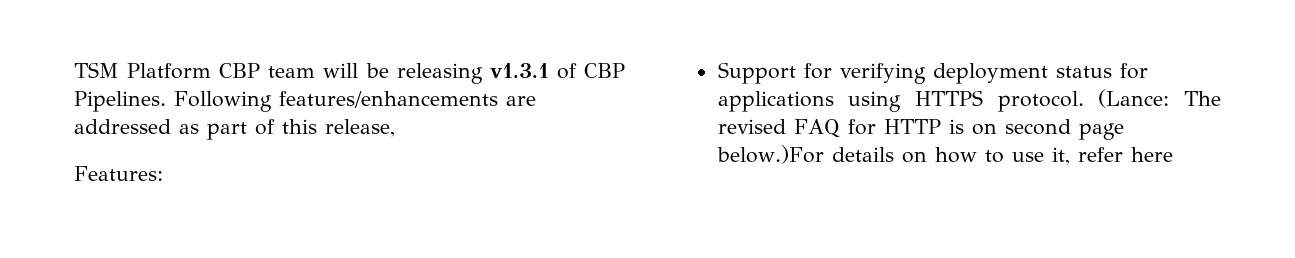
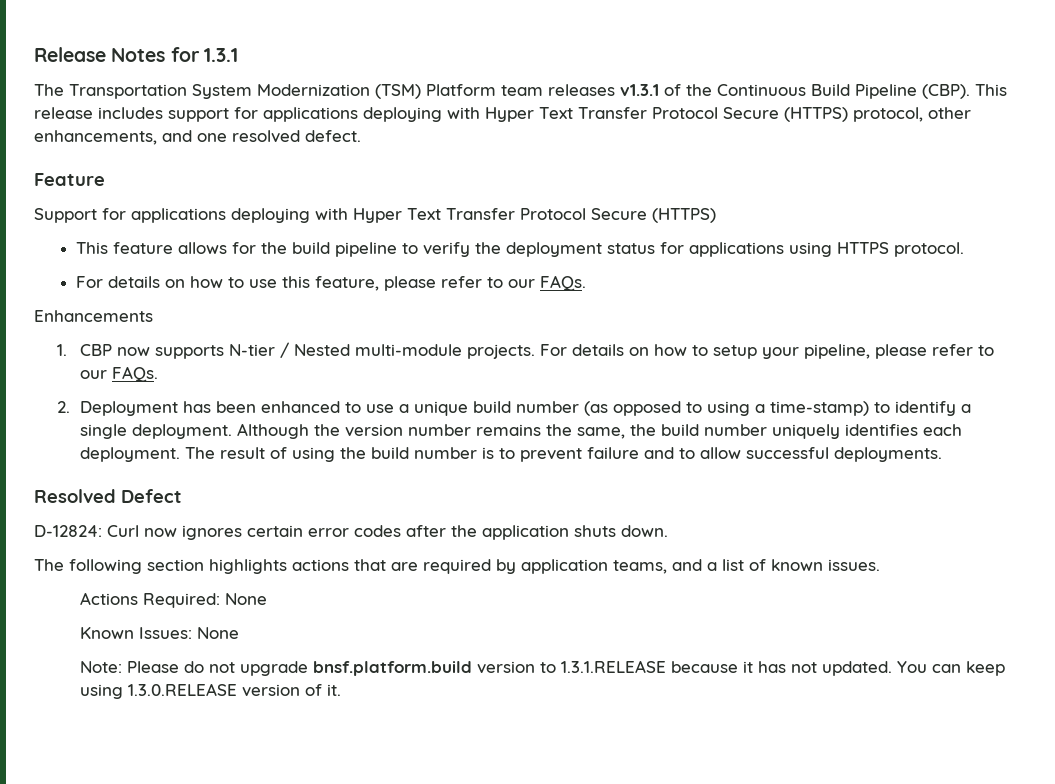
- TSM Platform CBP team will be releasing v1.3.1 of CBP Pipelines. Following features/enhancements are addressed as part of this release,
- Features:
- Support for verifying deployment status for applications using HTTPS protocol. (Lance: The revised FAQ for HTTP is on second page below.)For details on how to use it, refer here
+ Release Notes for 1.3.1
+ The Transportation System Modernization (TSM) Platform team releases v1.3.1 of the Continuous Build Pipeline (CBP). This release includes support for applications deploying with Hyper Text Transfer Protocol Secure (HTTPS) protocol, other enhancements, and one resolved defect.
+ Feature
+ Support for applications deploying with Hyper Text Transfer Protocol Secure (HTTPS)
+ This feature allows for the build pipeline to verify the deployment status for applications using HTTPS protocol.
+ For details on how to use this feature, please refer to our FAQs.
+ Enhancements
+ 1. CBP now supports N-tier / Nested multi-module projects. For details on how to setup your pipeline, please refer to our FAQs.
+ 2. Deployment has been enhanced to use a unique build number (as opposed to using a time-stamp) to identify a single deployment. Although the version number remains the same, the build number uniquely identifies each deployment. The result of using the build number is to prevent failure and to allow successful deployments.
+ Resolved Defect
+ D-12824: Curl now ignores certain error codes after the application shuts down.
+ The following section highlights actions that are required by application teams, and a list of known issues.
+ Actions Required: None
+ Known Issues: None
+ Note: Please do not upgrade bnsf.platform.build version to 1.3.1.RELEASE because it has not updated. You can keep using 1.3.0.RELEASE version of it.

